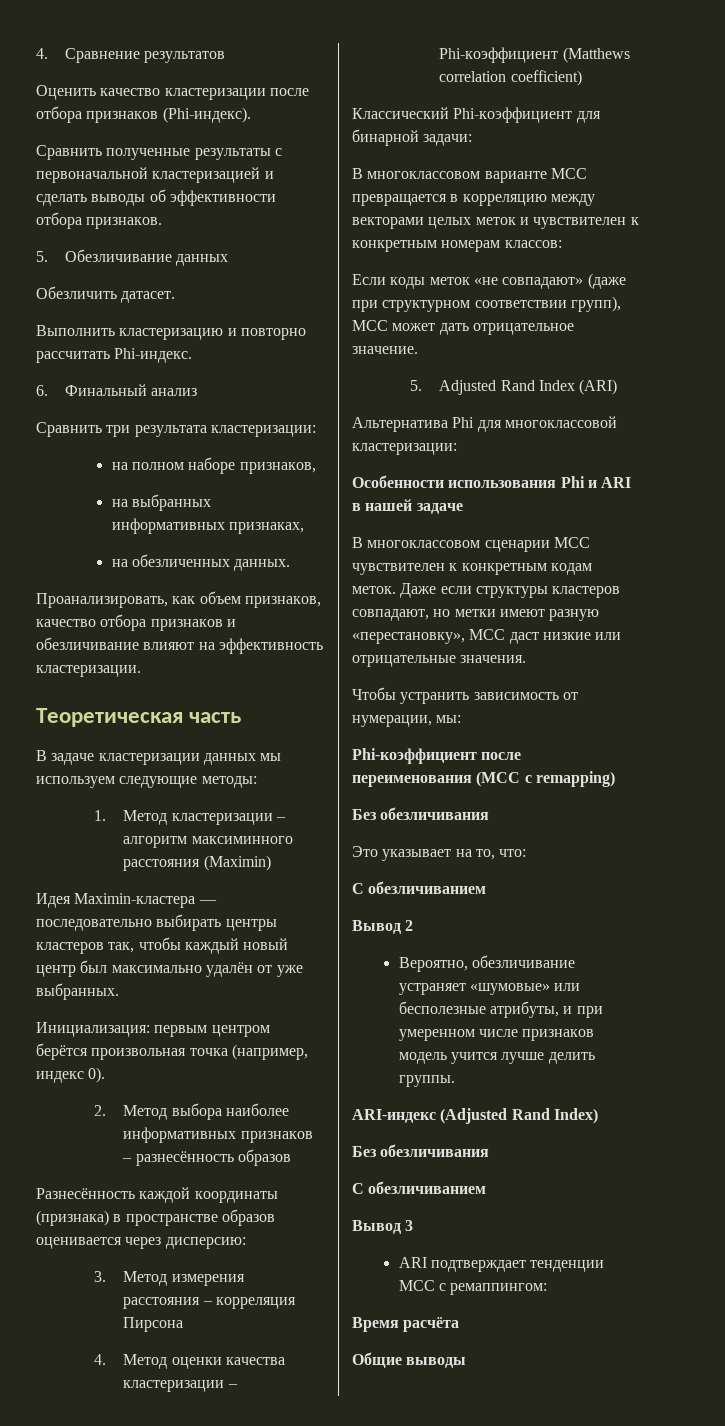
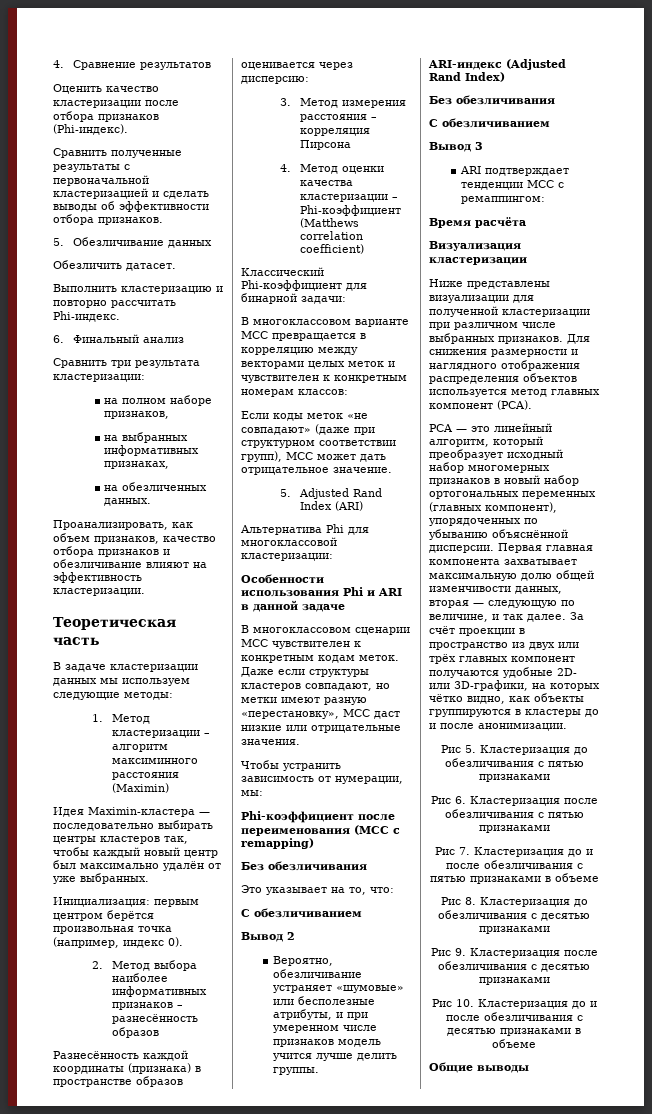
- Особенности использования Phi и ARI в нашей задаче
+ Особенности использования Phi и ARI в данной задаче
+ Визуализация кластеризации
+ Ниже представлены визуализации для полученной кластеризации при различном числе выбранных признаков. Для снижения размерности и наглядного отображения распределения объектов используется метод главных компонент (PCA).
+ PCA — это линейный алгоритм, который преобразует исходный набор многомерных признаков в новый набор ортогональных переменных (главных компонент), упорядоченных по убыванию объяснённой дисперсии. Первая главная компонента захватывает максимальную долю общей изменчивости данных, вторая — следующую по величине, и так далее. За счёт проекции в пространство из двух или трёх главных компонент получаются удобные 2D- или 3D-графики, на которых чётко видно, как объекты группируются в кластеры до и после анонимизации.
+ Рис 5. Кластеризация до обезличивания с пятью признаками
+ Рис 6. Кластеризация после обезличивания с пятью признаками
+ Рис 7. Кластеризация до и после обезличивания с пятью признаками в объеме
+ Рис 8. Кластеризация до обезличивания с десятью признаками
+ Рис 9. Кластеризация после обезличивания с десятью признаками
+ Рис 10. Кластеризация до и после обезличивания с десятью признаками в объеме

